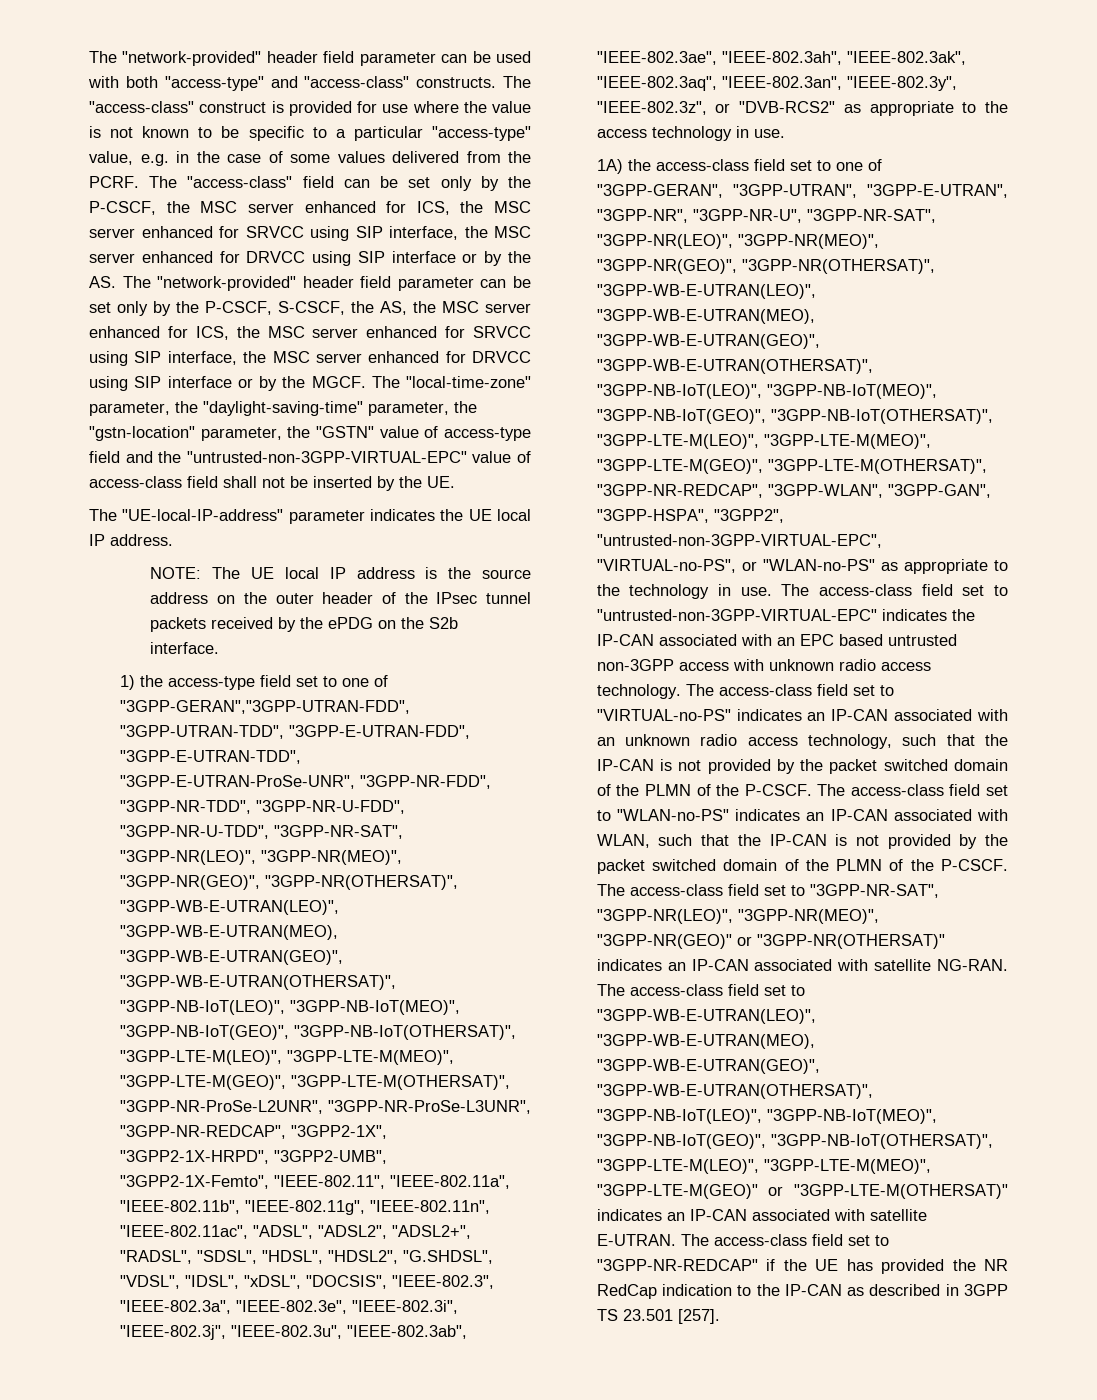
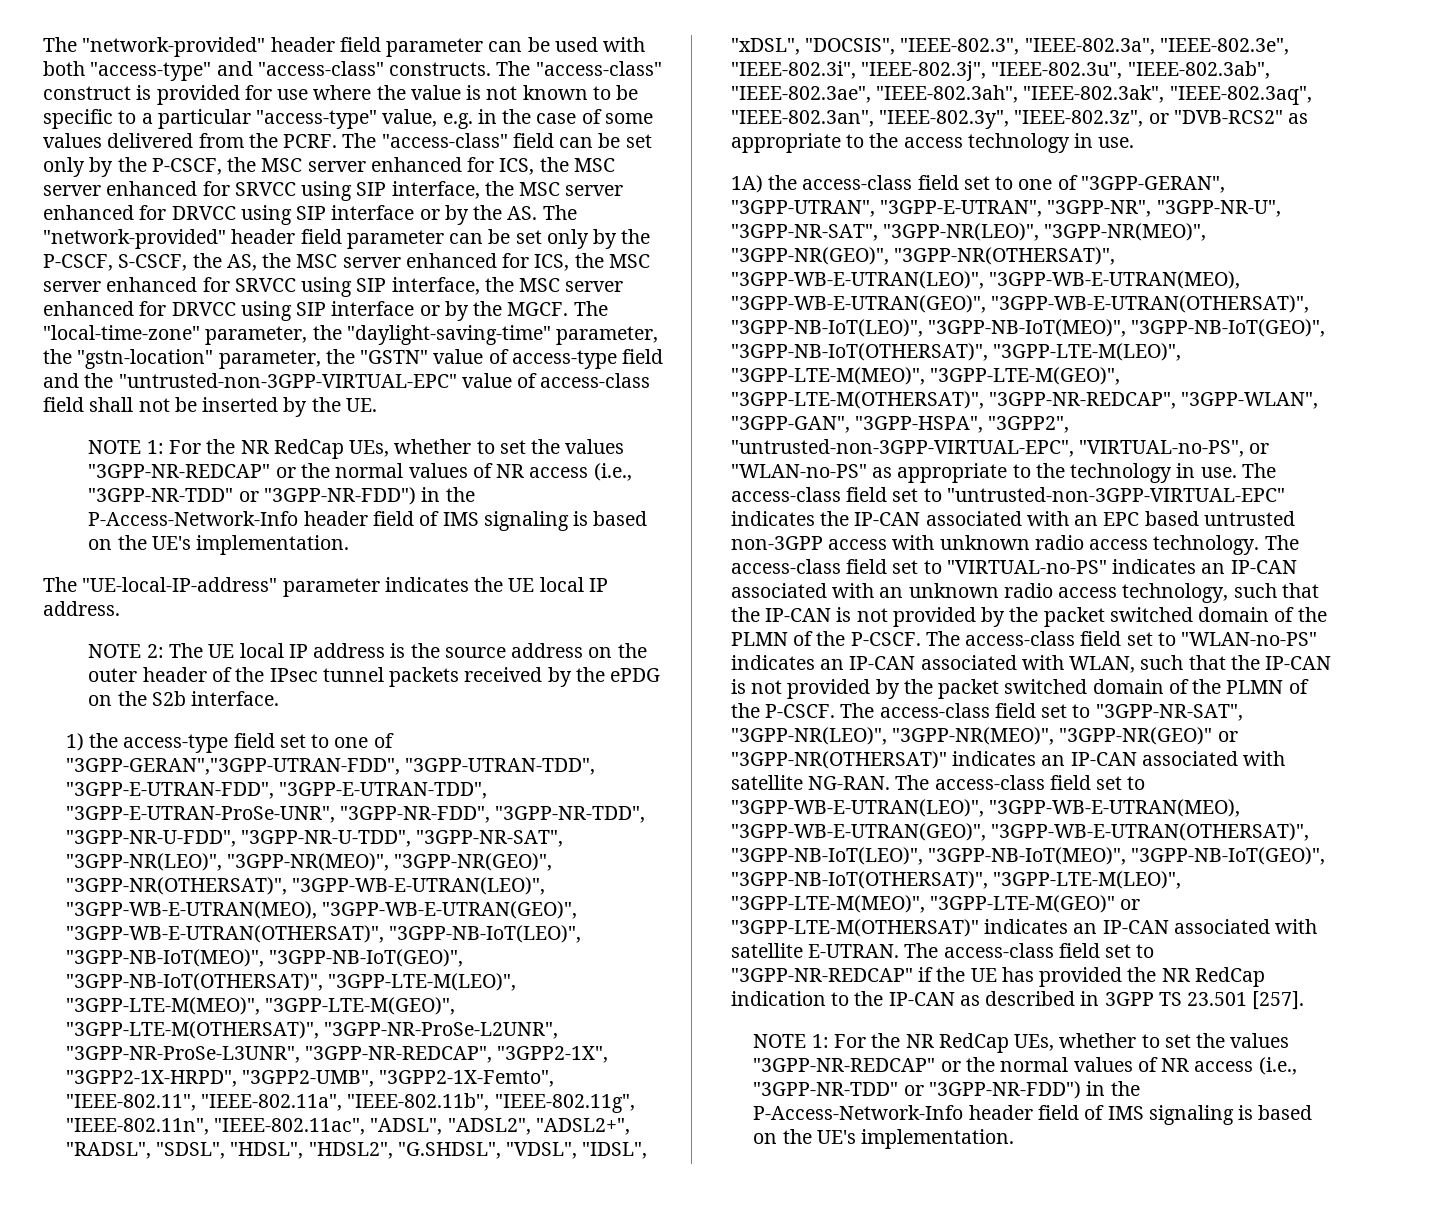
  The "local-time-zone" parameter, the "daylight-saving-time" parameter, the "gstn-location" parameter, the "GSTN" value of access-type field and the "untrusted-non-3GPP-VIRTUAL-EPC" value of access-class field shall not be inserted by the UE.
+ NOTE 1: For the NR RedCap UEs, whether to set the values "3GPP-NR-REDCAP" or the normal values of NR access (i.e., "3GPP-NR-TDD" or "3GPP-NR-FDD") in the P-Access-Network-Info header field of IMS signaling is based on the UE's implementation.
- NOTE: The UE local IP address is the source address on the outer header of the IPsec tunnel packets received by the ePDG on the S2b interface.
+ NOTE 2: The UE local IP address is the source address on the outer header of the IPsec tunnel packets received by the ePDG on the S2b interface.
  The access-class field set to "3GPP-NR-REDCAP" if the UE has provided the NR RedCap indication to the IP-CAN as described in 3GPP TS 23.501 [257].
+ NOTE 1: For the NR RedCap UEs, whether to set the values "3GPP-NR-REDCAP" or the normal values of NR access (i.e., "3GPP-NR-TDD" or "3GPP-NR-FDD") in the P-Access-Network-Info header field of IMS signaling is based on the UE's implementation.

